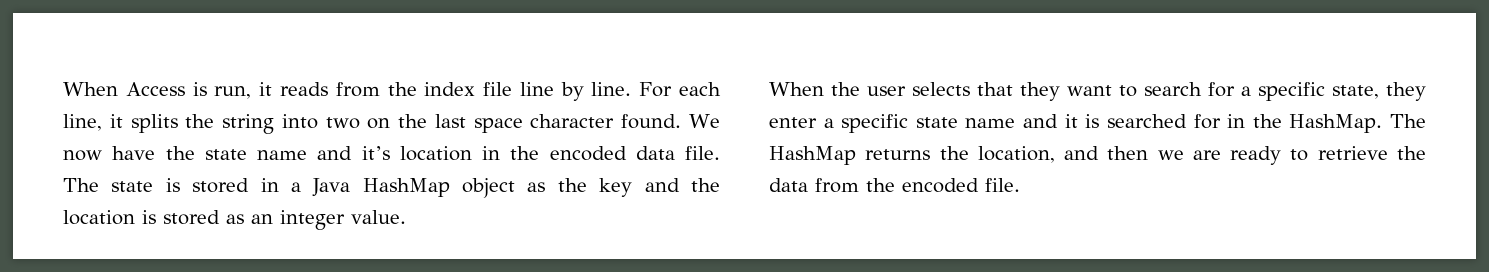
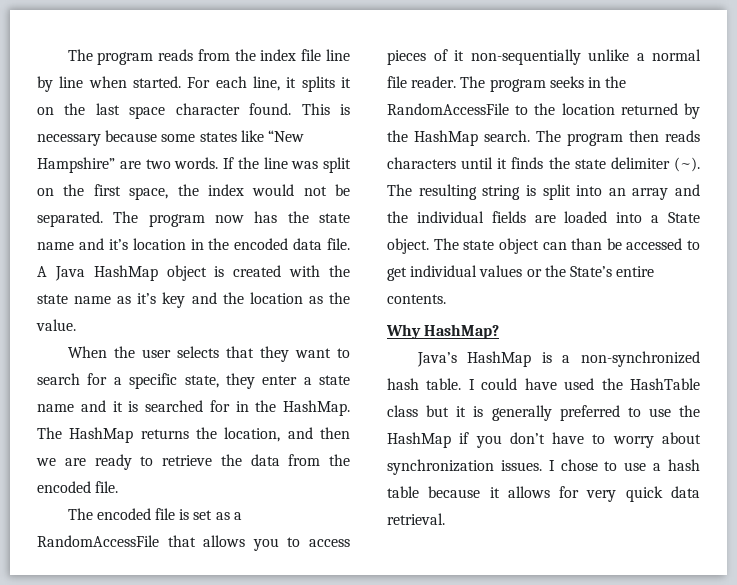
- When Access is run, it reads from the index file line by line.
+ The program reads from the index file line by line when started.
- For each line, it splits the string into two on the last space character found.
+ For each line, it splits it on the last space character found.
- We now have the state name and it’s location in the encoded data file.
+ This is necessary because some states like “New Hampshire” are two words. If the line was split on the first space, the index would not be separated. The program now has the state name and it’s location in the encoded data file.
- The state is stored in a Java HashMap object as the key and the location is stored as an integer value.
+ A Java HashMap object is created with the state name as it’s key and the location as the value.
- When the user selects that they want to search for a specific state, they enter a specific state name and it is searched for in the HashMap.
+ When the user selects that they want to search for a specific state, they enter a state name and it is searched for in the HashMap.
+ The encoded file is set as a RandomAccessFile that allows you to access pieces of it non-sequentially unlike a normal file reader. The program seeks in the RandomAccessFile to the location returned by the HashMap search. The program then reads characters until it finds the state delimiter (~). The resulting string is split into an array and the individual fields are loaded into a State object. The state object can than be accessed to get individual values or the State’s entire contents.
+ Why HashMap?
+ Java’s HashMap is a non-synchronized hash table. I could have used the HashTable class but it is generally preferred to use the HashMap if you don’t have to worry about synchronization issues. I chose to use a hash table because it allows for very quick data retrieval.

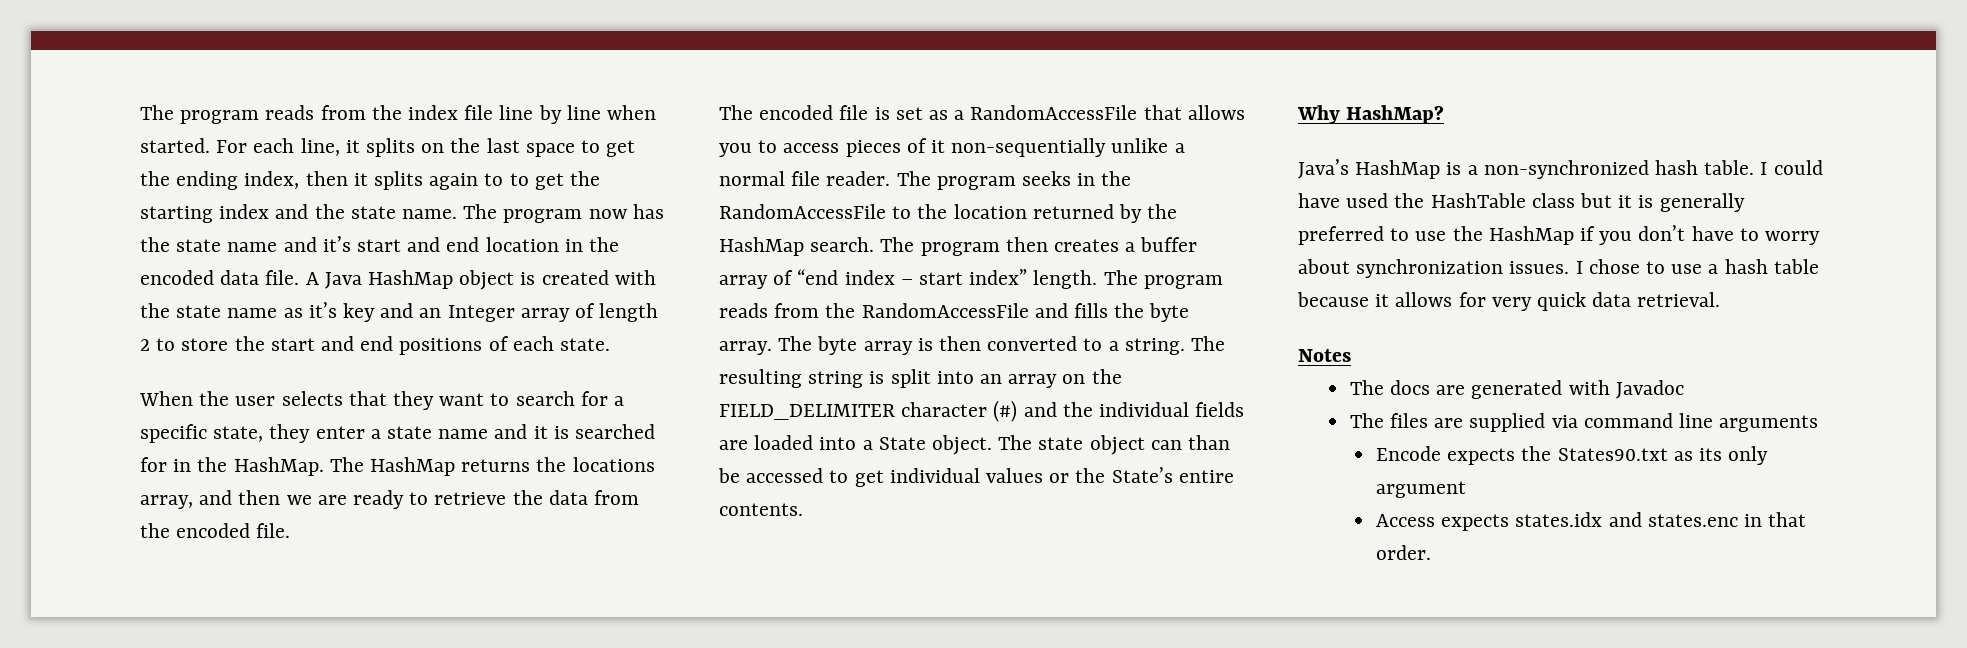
- For each line, it splits it on the last space character found. This is necessary because some states like “New Hampshire” are two words. If the line was split on the first space, the index would not be separated.
+ For each line, it splits on the last space to get the ending index, then it splits again to to get the starting index and the state name.
- The program now has the state name and it’s location in the encoded data file.
+ The program now has the state name and it’s start and end location in the encoded data file.
- A Java HashMap object is created with the state name as it’s key and the location as the value.
+ A Java HashMap object is created with the state name as it’s key and an Integer array of length 2 to store the start and end positions of each state.
- The HashMap returns the location, and then we are ready to retrieve the data from the encoded file.
+ The HashMap returns the locations array, and then we are ready to retrieve the data from the encoded file.
- The program then reads characters until it finds the state delimiter (~).
+ The program then creates a buffer array of “end index – start index” length. The program reads from the RandomAccessFile and fills the byte array. The byte array is then converted to a string.
- The resulting string is split into an array and the individual fields are loaded into a State object.
+ The resulting string is split into an array on the FIELD_DELIMITER character (#) and the individual fields are loaded into a State object.
+ Notes
+ The docs are generated with Javadoc
+ The files are supplied via command line arguments
+ Encode expects the States90.txt as its only argument
+ Access expects states.idx and states.enc in that order.

